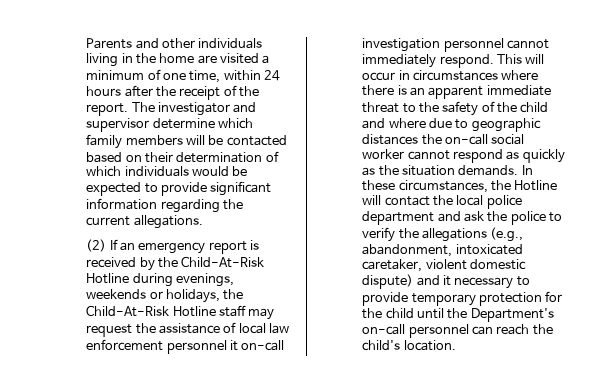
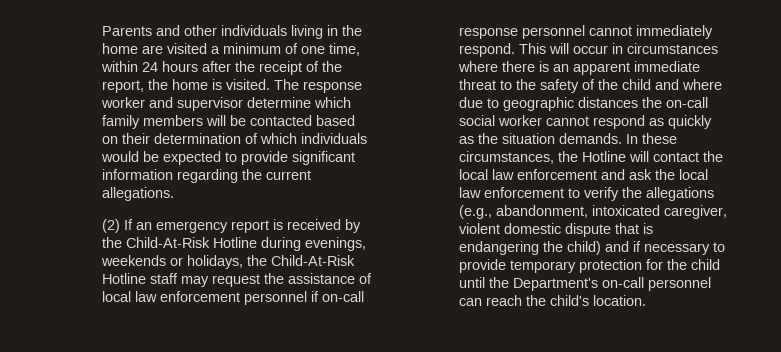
- Parents and other individuals living in the home are visited a minimum of one time, within 24 hours after the receipt of the report. The investigator and supervisor determine which family members will be contacted based on their determination of which individuals would be expected to provide significant information regarding the current allegations.
+ Parents and other individuals living in the home are visited a minimum of one time, within 24 hours after the receipt of the report, the home is visited. The response worker and supervisor determine which family members will be contacted based on their determination of which individuals would be expected to provide significant information regarding the current allegations.
- (2) If an emergency report is received by the Child-At-Risk Hotline during evenings, weekends or holidays, the Child-At-Risk Hotline staff may request the assistance of local law enforcement personnel it on-call investigation personnel cannot immediately respond.
+ (2) If an emergency report is received by the Child-At-Risk Hotline during evenings, weekends or holidays, the Child-At-Risk Hotline staff may request the assistance of local law enforcement personnel if on-call response personnel cannot immediately respond.
- In these circumstances, the Hotline will contact the local police department and ask the police to verify the allegations (e.g., abandonment, intoxicated caretaker, violent domestic dispute) and it necessary to provide temporary protection for the child until the Department's on-call personnel can reach the child's location.
+ In these circumstances, the Hotline will contact the local law enforcement and ask the local law enforcement to verify the allegations (e.g., abandonment, intoxicated caregiver, violent domestic dispute that is endangering the child) and if necessary to provide temporary protection for the child until the Department's on-call personnel can reach the child's location.

